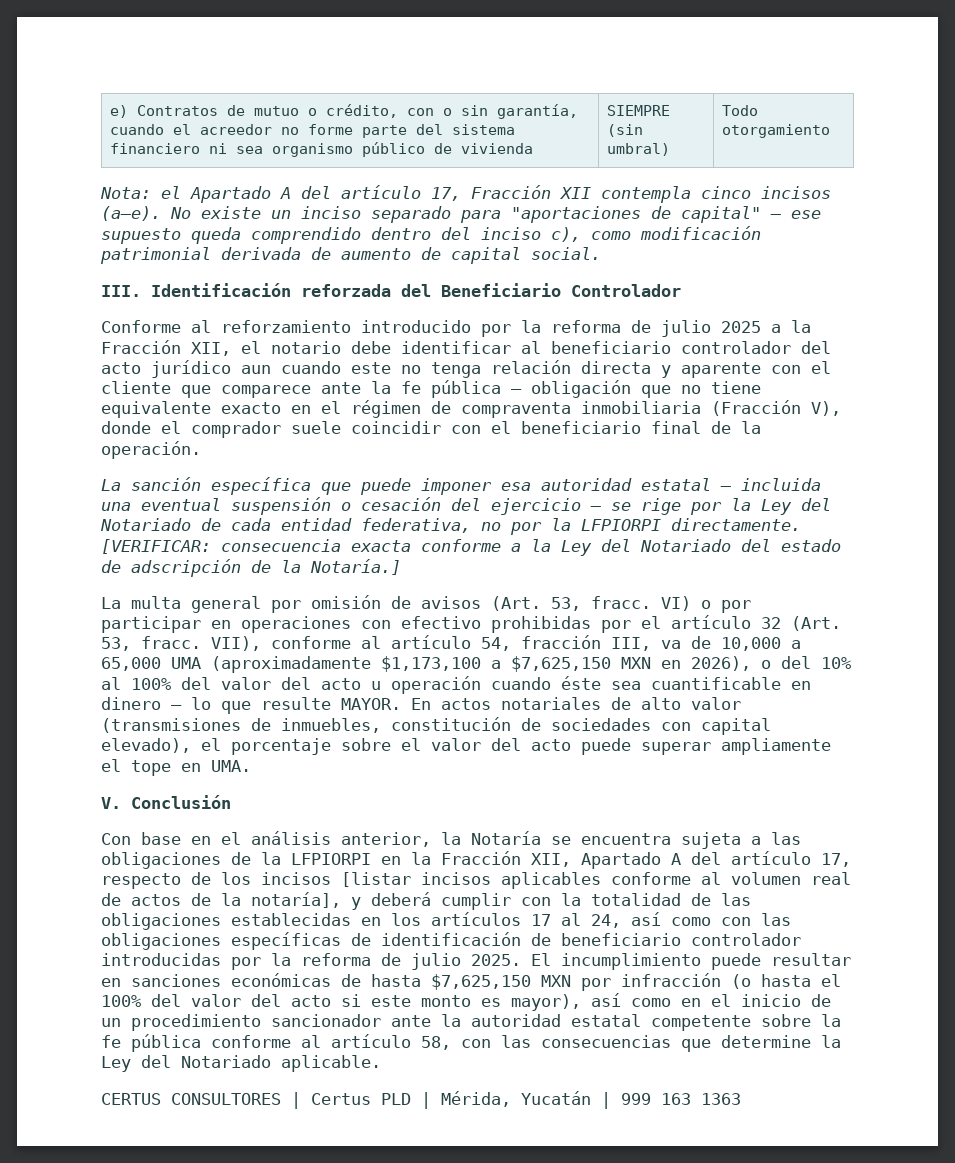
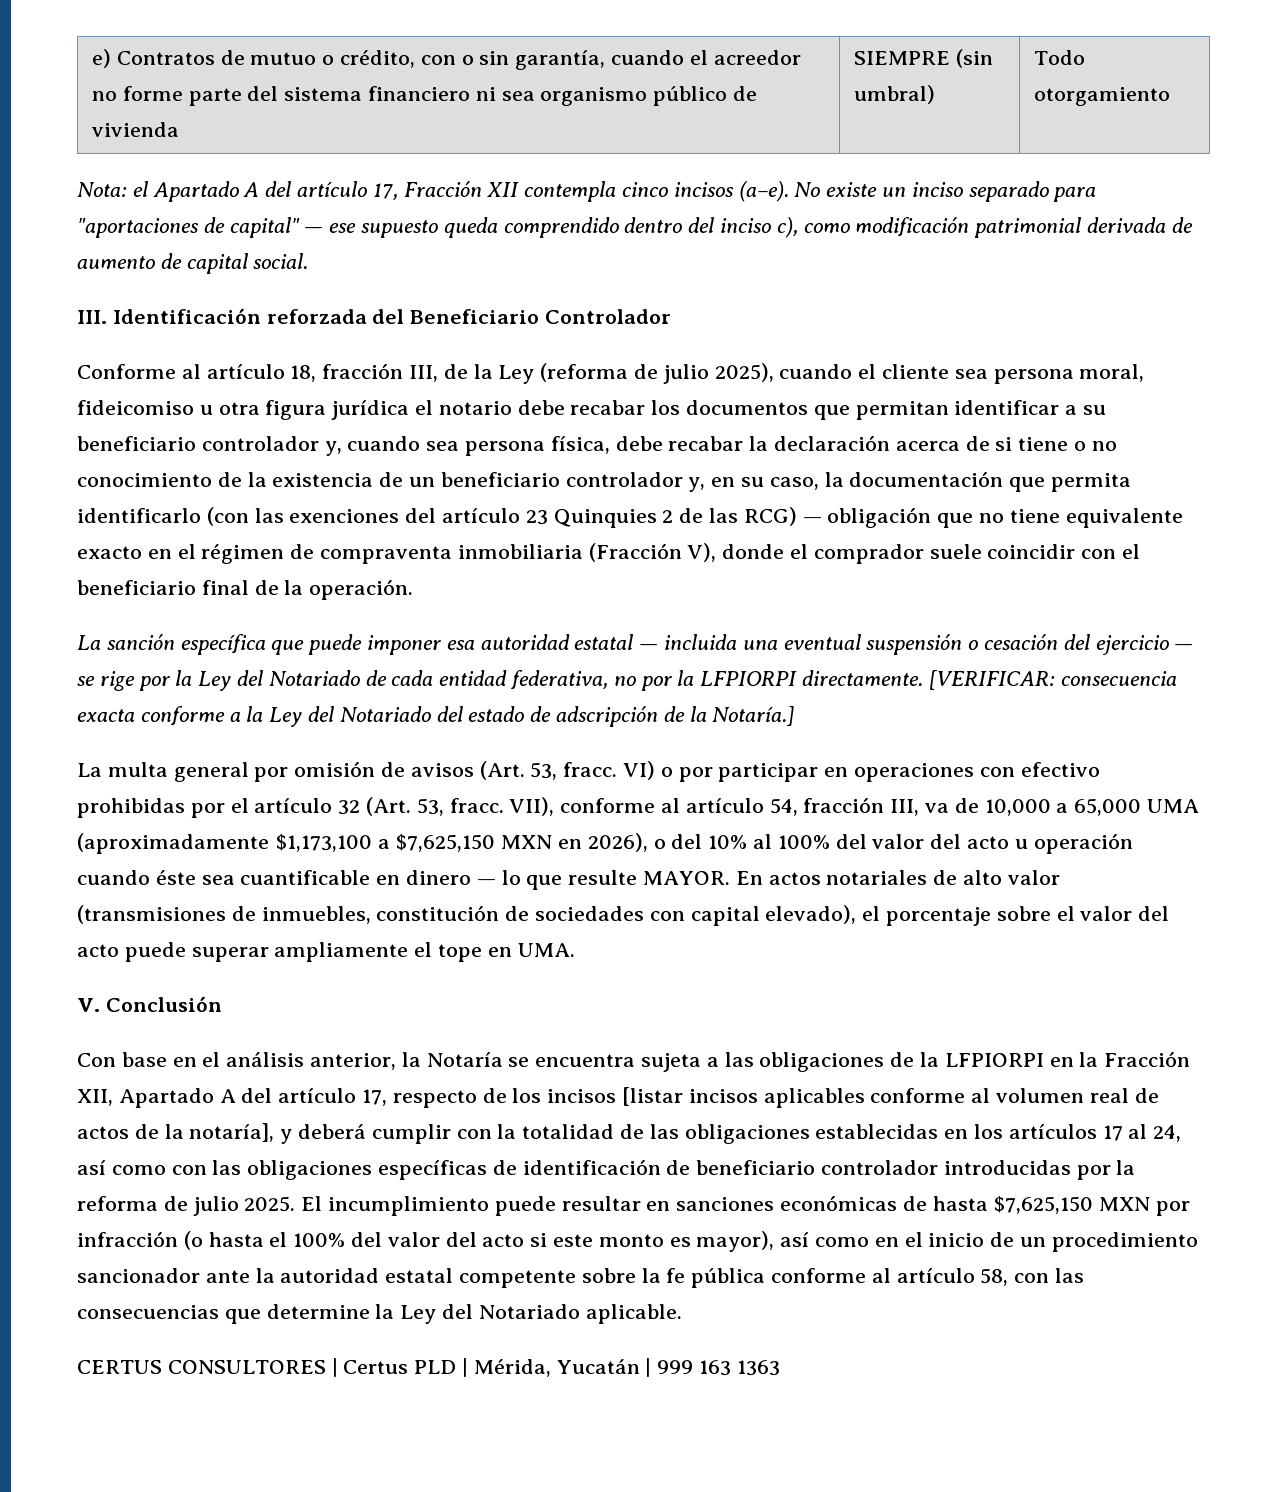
- Conforme al reforzamiento introducido por la reforma de julio 2025 a la Fracción XII, el notario debe identificar al beneficiario controlador del acto jurídico aun cuando este no tenga relación directa y aparente con el cliente que comparece ante la fe pública — obligación que no tiene equivalente exacto en el régimen de compraventa inmobiliaria (Fracción V), donde el comprador suele coincidir con el beneficiario final de la operación.
+ Conforme al artículo 18, fracción III, de la Ley (reforma de julio 2025), cuando el cliente sea persona moral, fideicomiso u otra figura jurídica el notario debe recabar los documentos que permitan identificar a su beneficiario controlador y, cuando sea persona física, debe recabar la declaración acerca de si tiene o no conocimiento de la existencia de un beneficiario controlador y, en su caso, la documentación que permita identificarlo (con las exenciones del artículo 23 Quinquies 2 de las RCG) — obligación que no tiene equivalente exacto en el régimen de compraventa inmobiliaria (Fracción V), donde el comprador suele coincidir con el beneficiario final de la operación.

